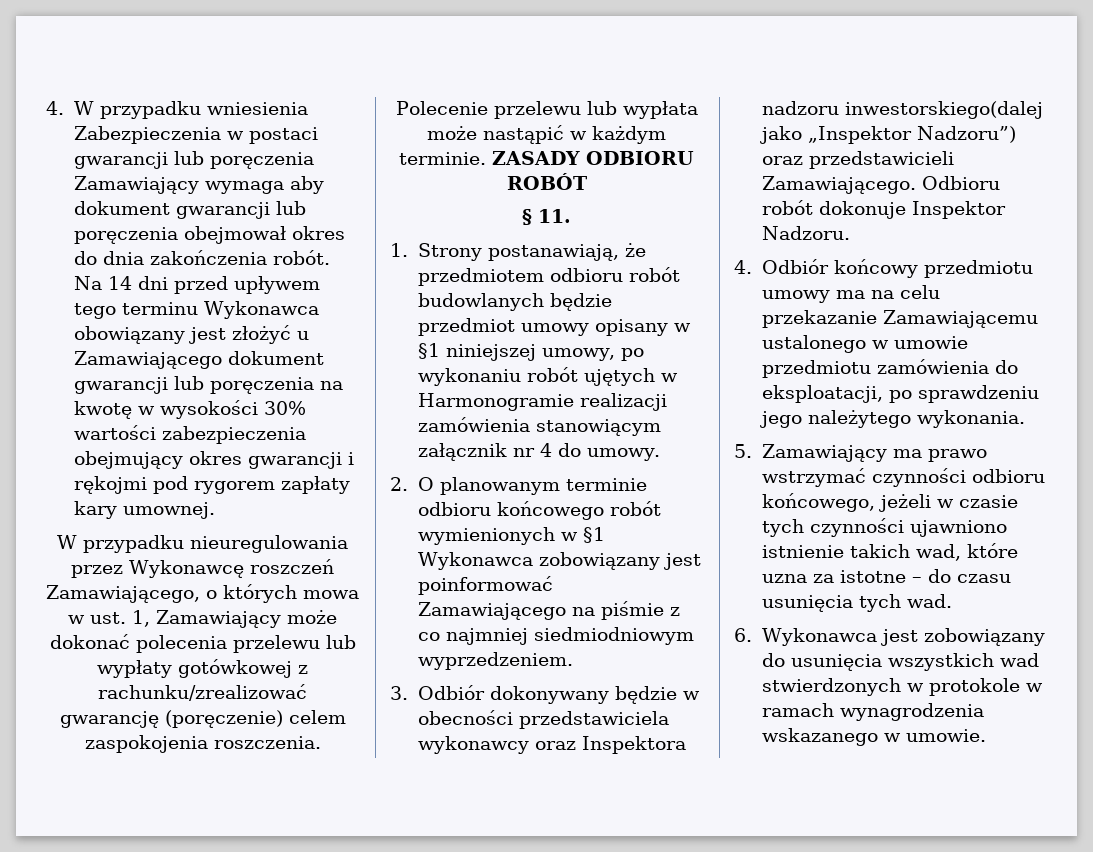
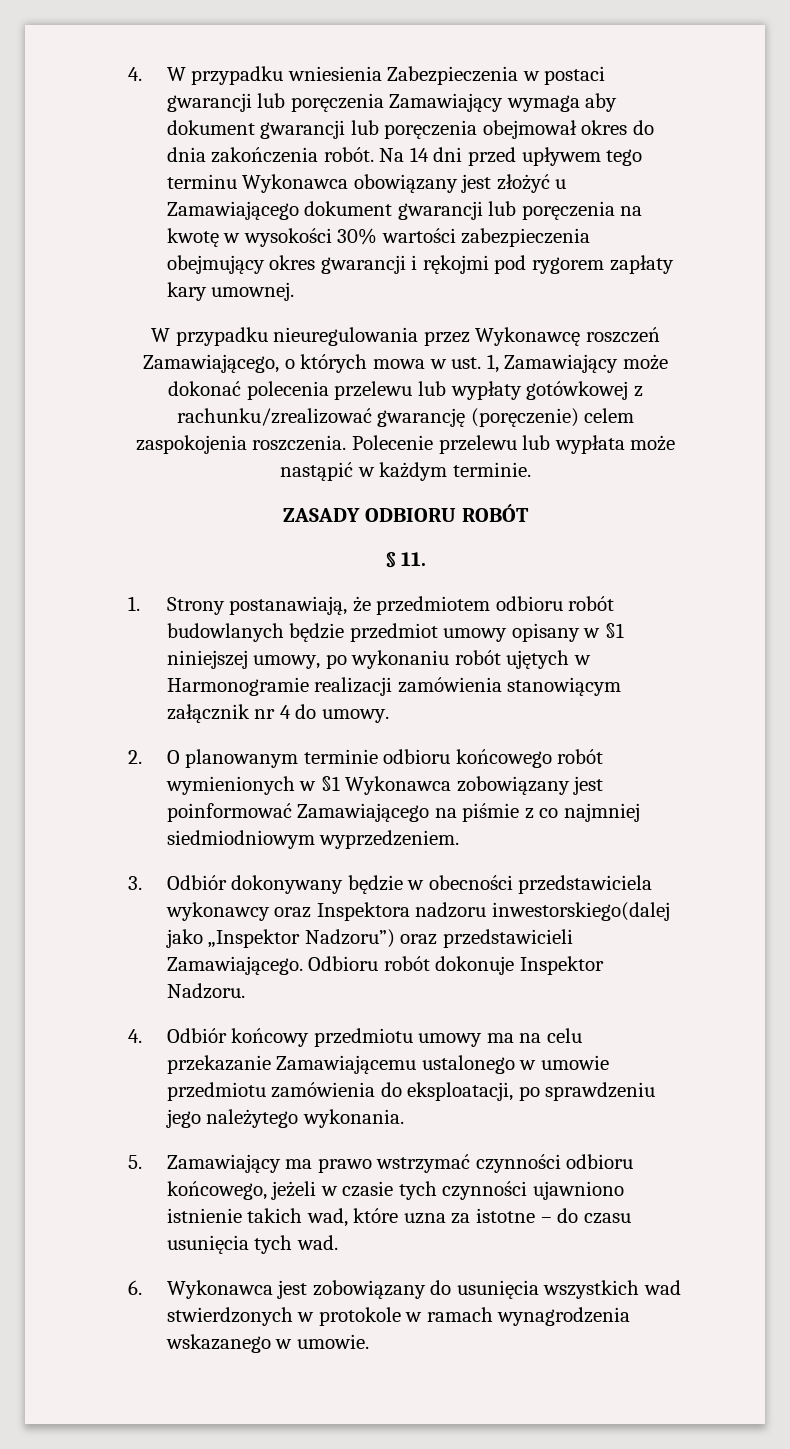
- Polecenie przelewu lub wypłata może nastąpić w każdym terminie. ZASADY ODBIORU ROBÓT
+ Polecenie przelewu lub wypłata może nastąpić w każdym terminie.
+ ZASADY ODBIORU ROBÓT

